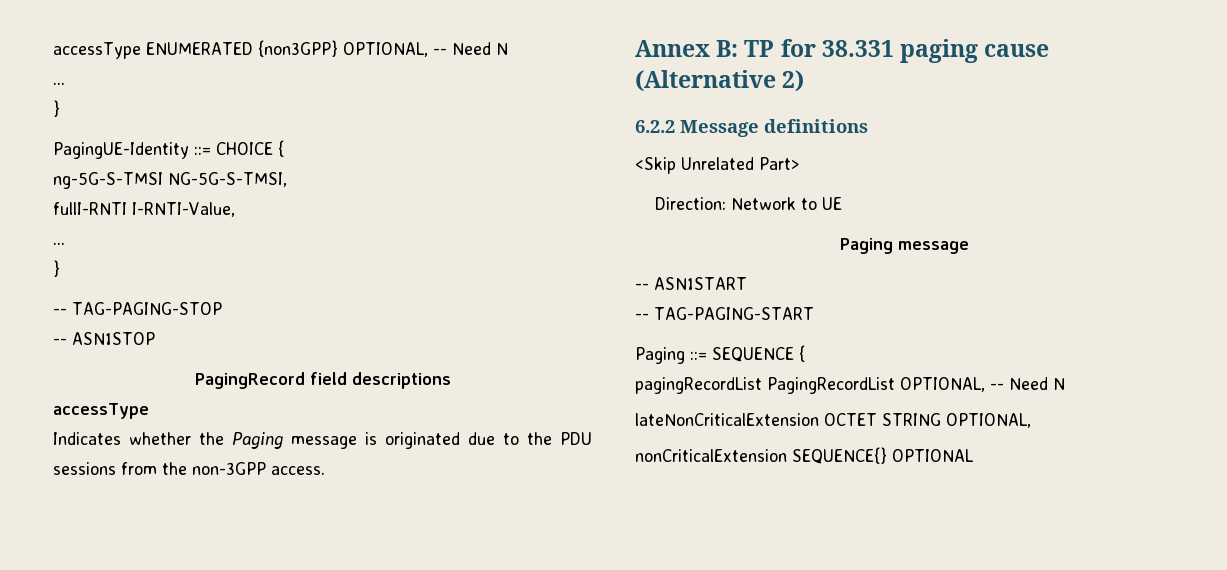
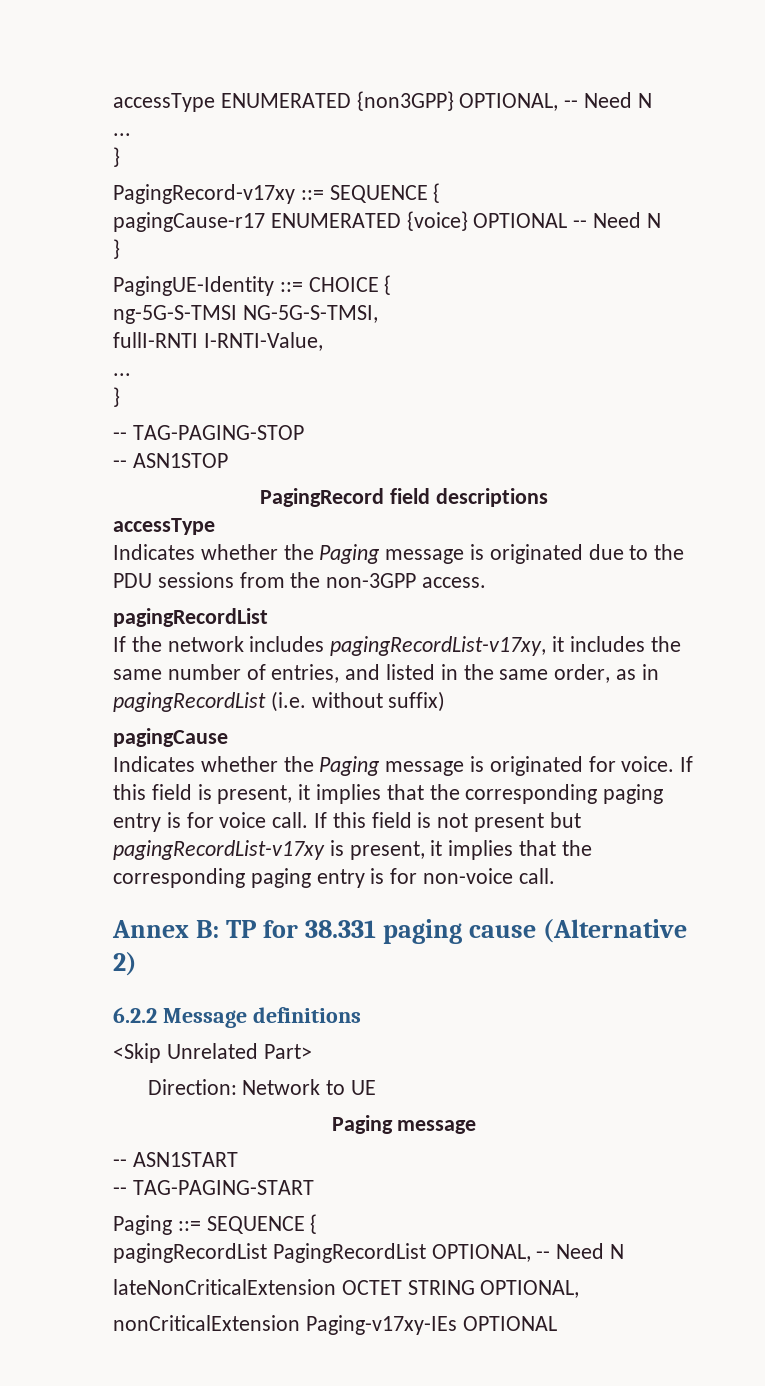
+ PagingRecord-v17xy ::= SEQUENCE {
+ pagingCause-r17 ENUMERATED {voice} OPTIONAL -- Need N
+ }
  Indicates whether the Paging message is originated due to the PDU sessions from the non-3GPP access.
+ pagingRecordList
+ If the network includes pagingRecordList-v17xy, it includes the same number of entries, and listed in the same order, as in pagingRecordList (i.e. without suffix)
+ pagingCause
+ Indicates whether the Paging message is originated for voice. If this field is present, it implies that the corresponding paging entry is for voice call. If this field is not present but pagingRecordList-v17xy is present, it implies that the corresponding paging entry is for non-voice call.
- nonCriticalExtension SEQUENCE{} OPTIONAL
+ nonCriticalExtension Paging-v17xy-IEs OPTIONAL

